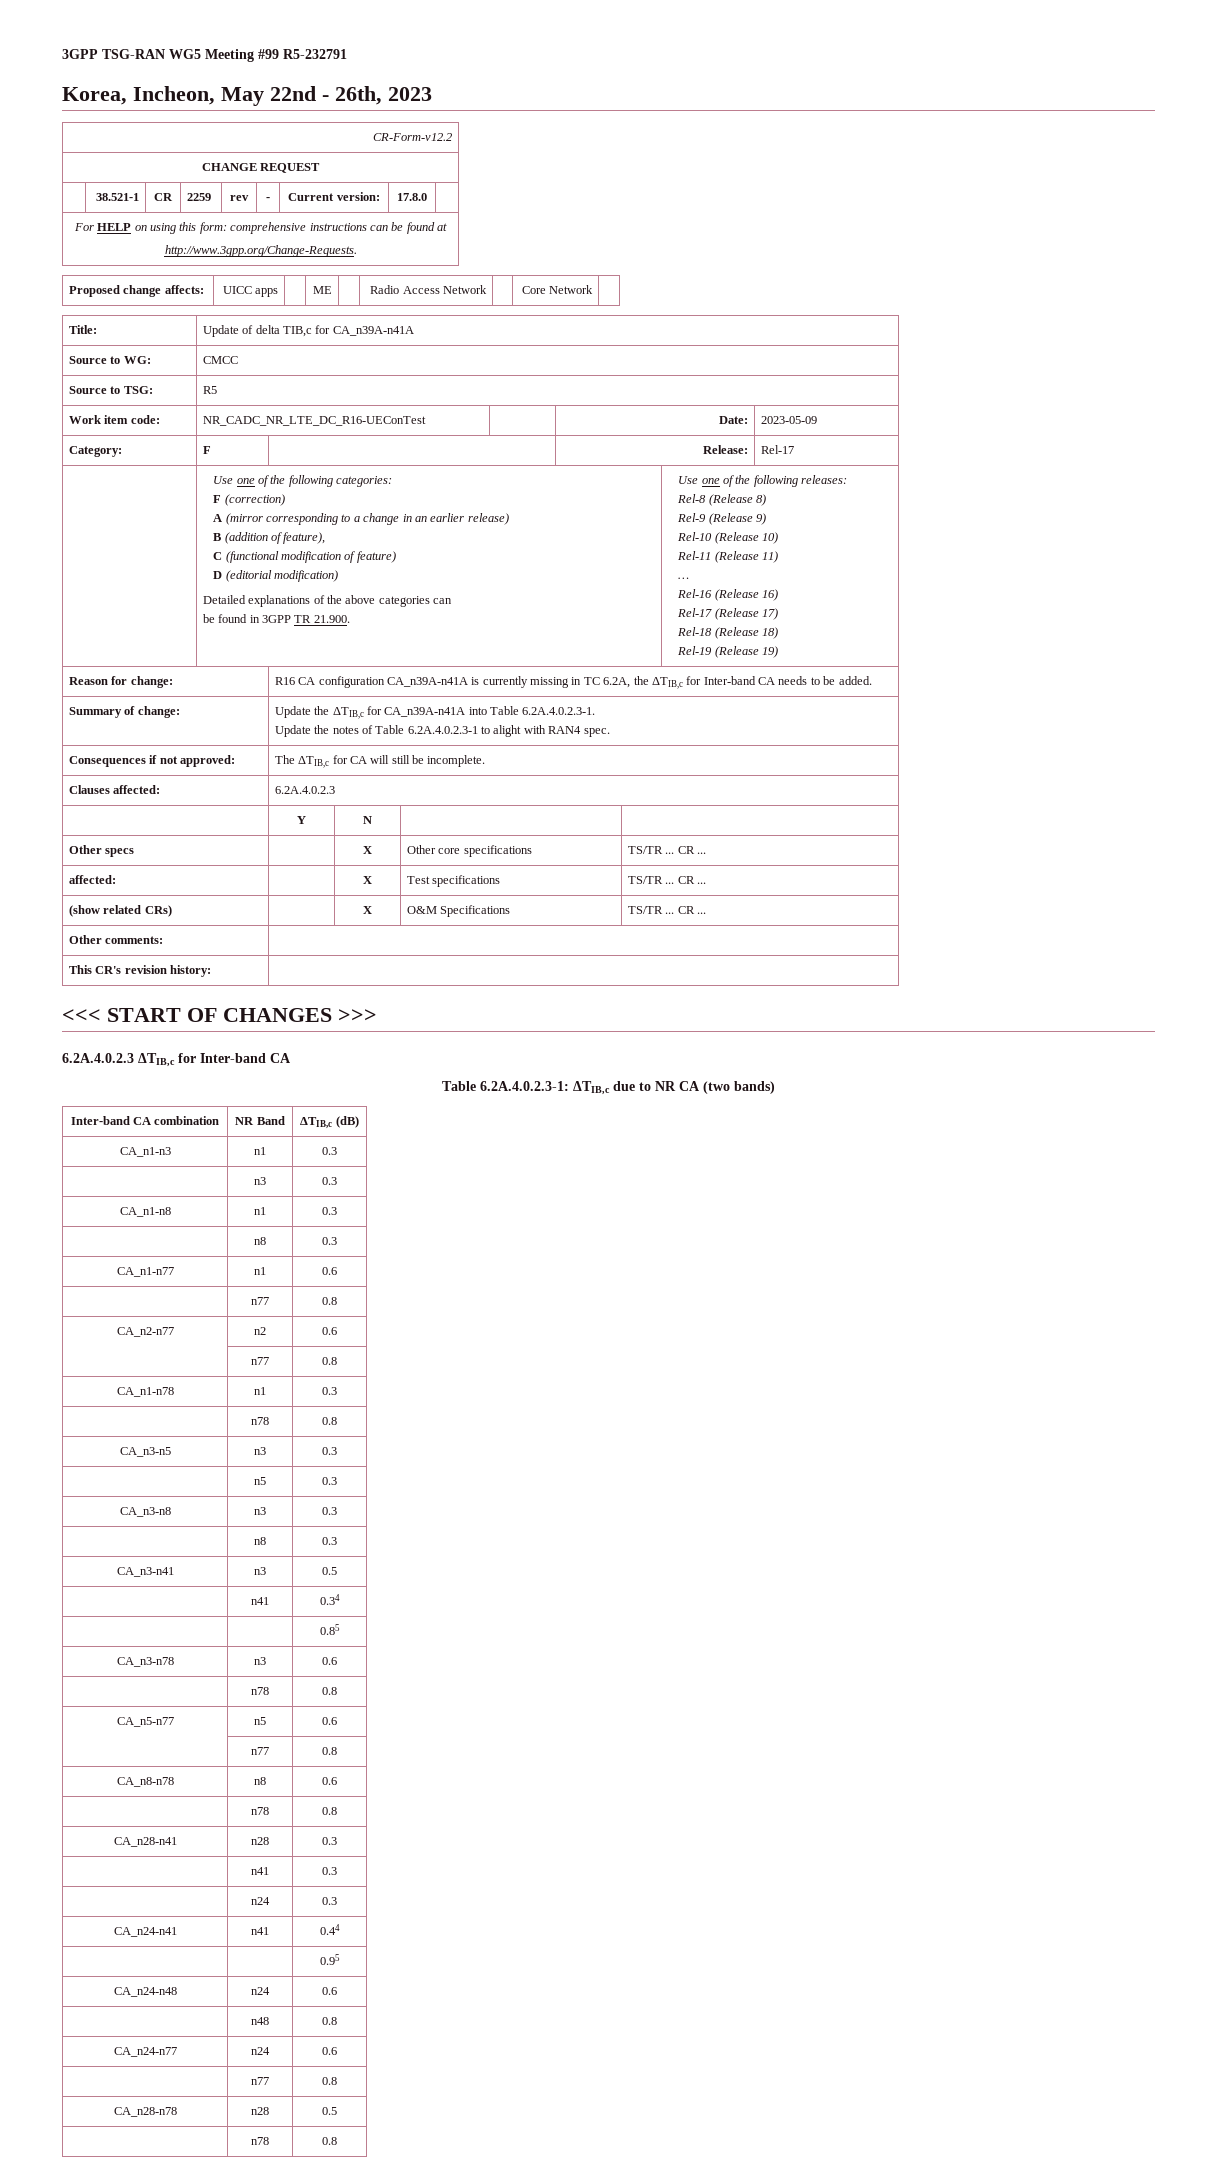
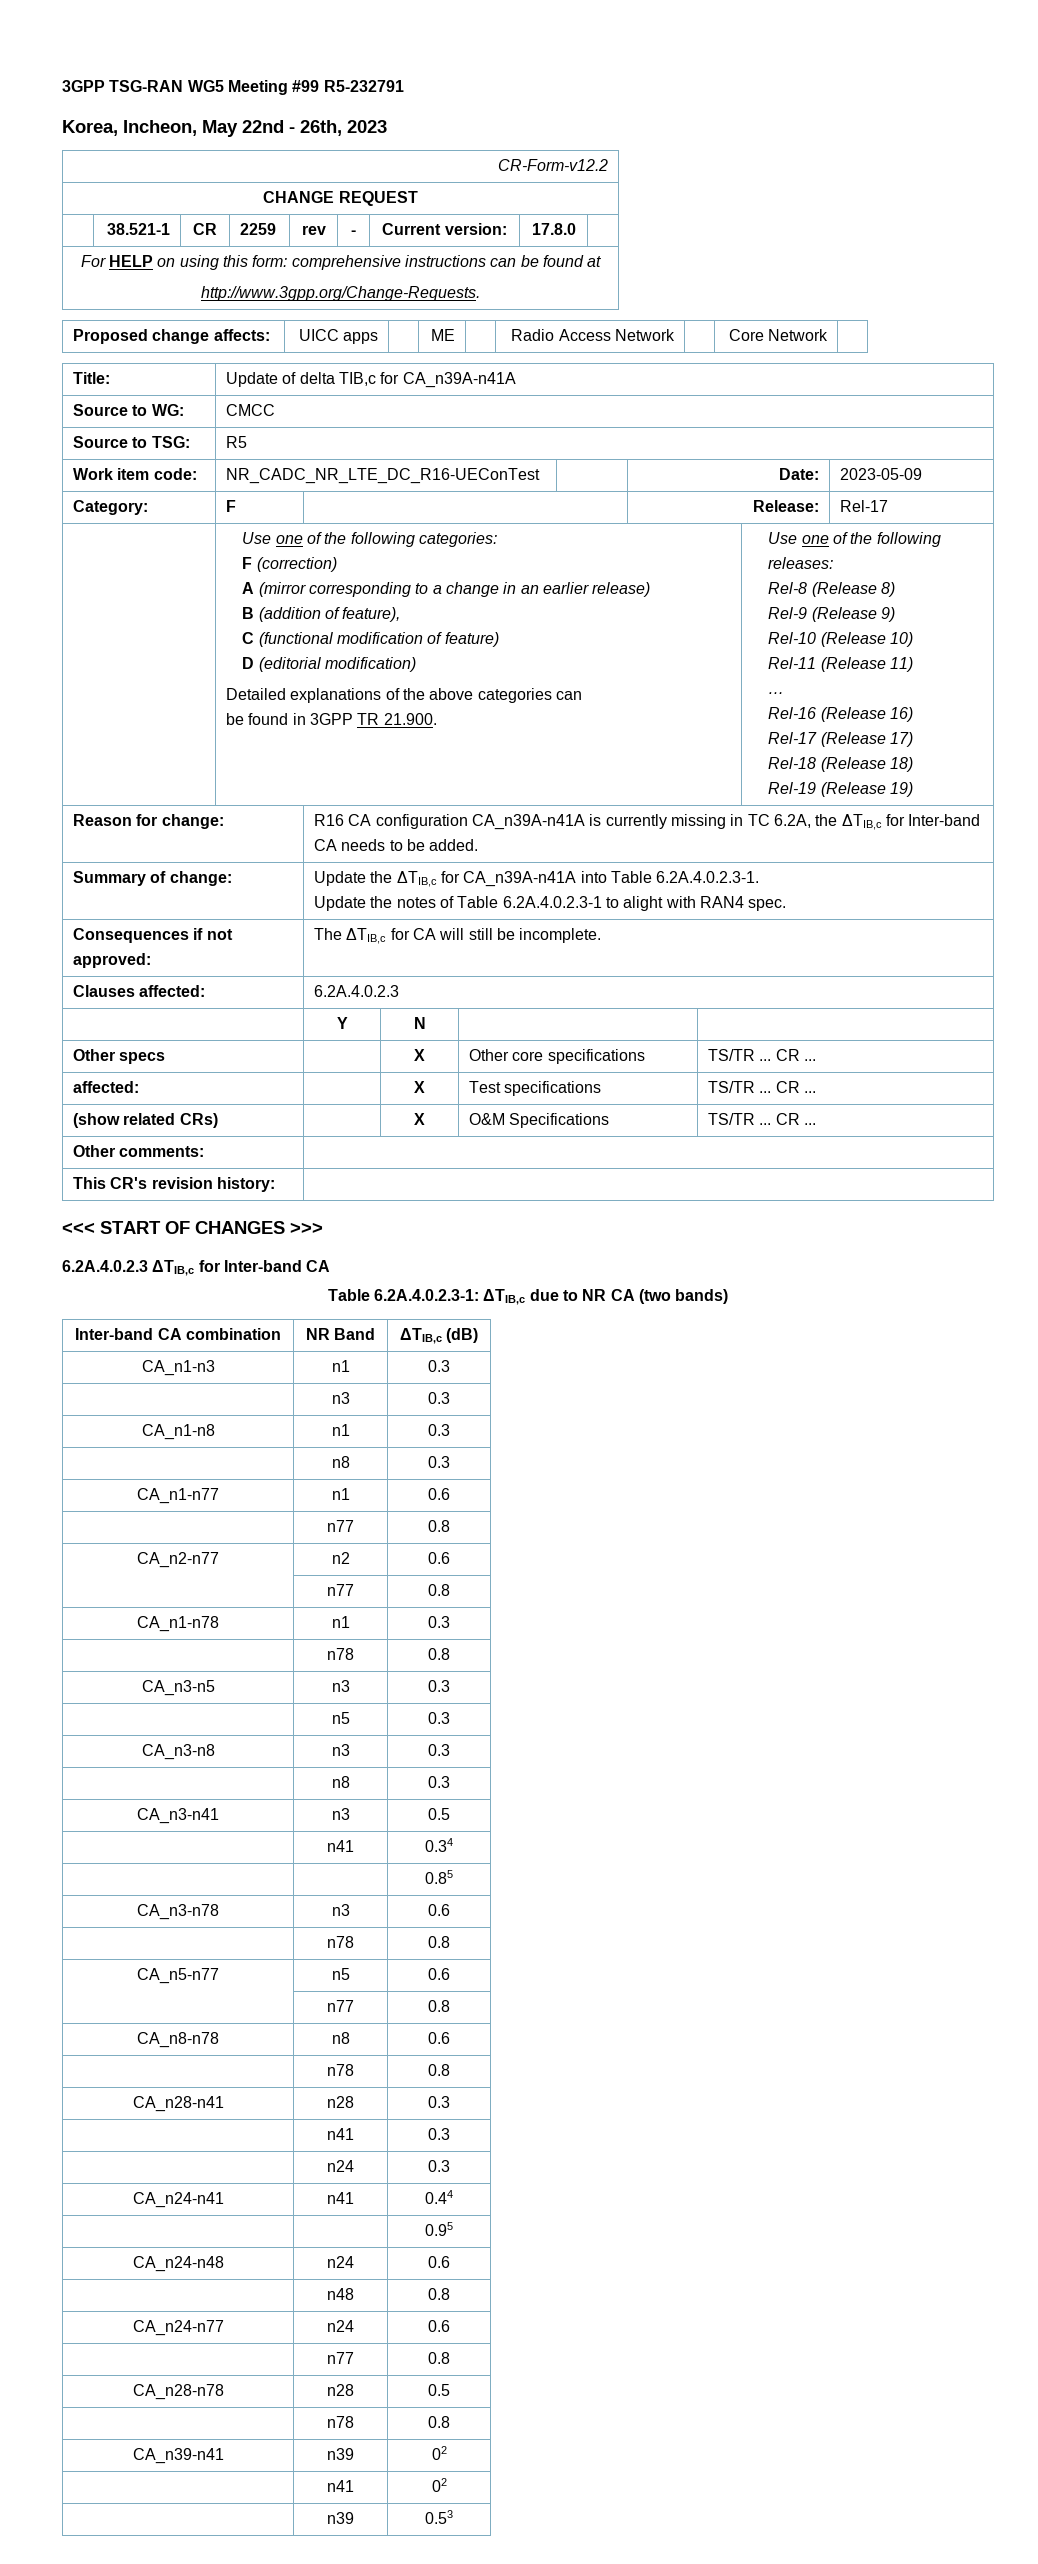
+ CA_n39-n41 | n39 | 02
+ | n41 | 02
+ | n39 | 0.53

